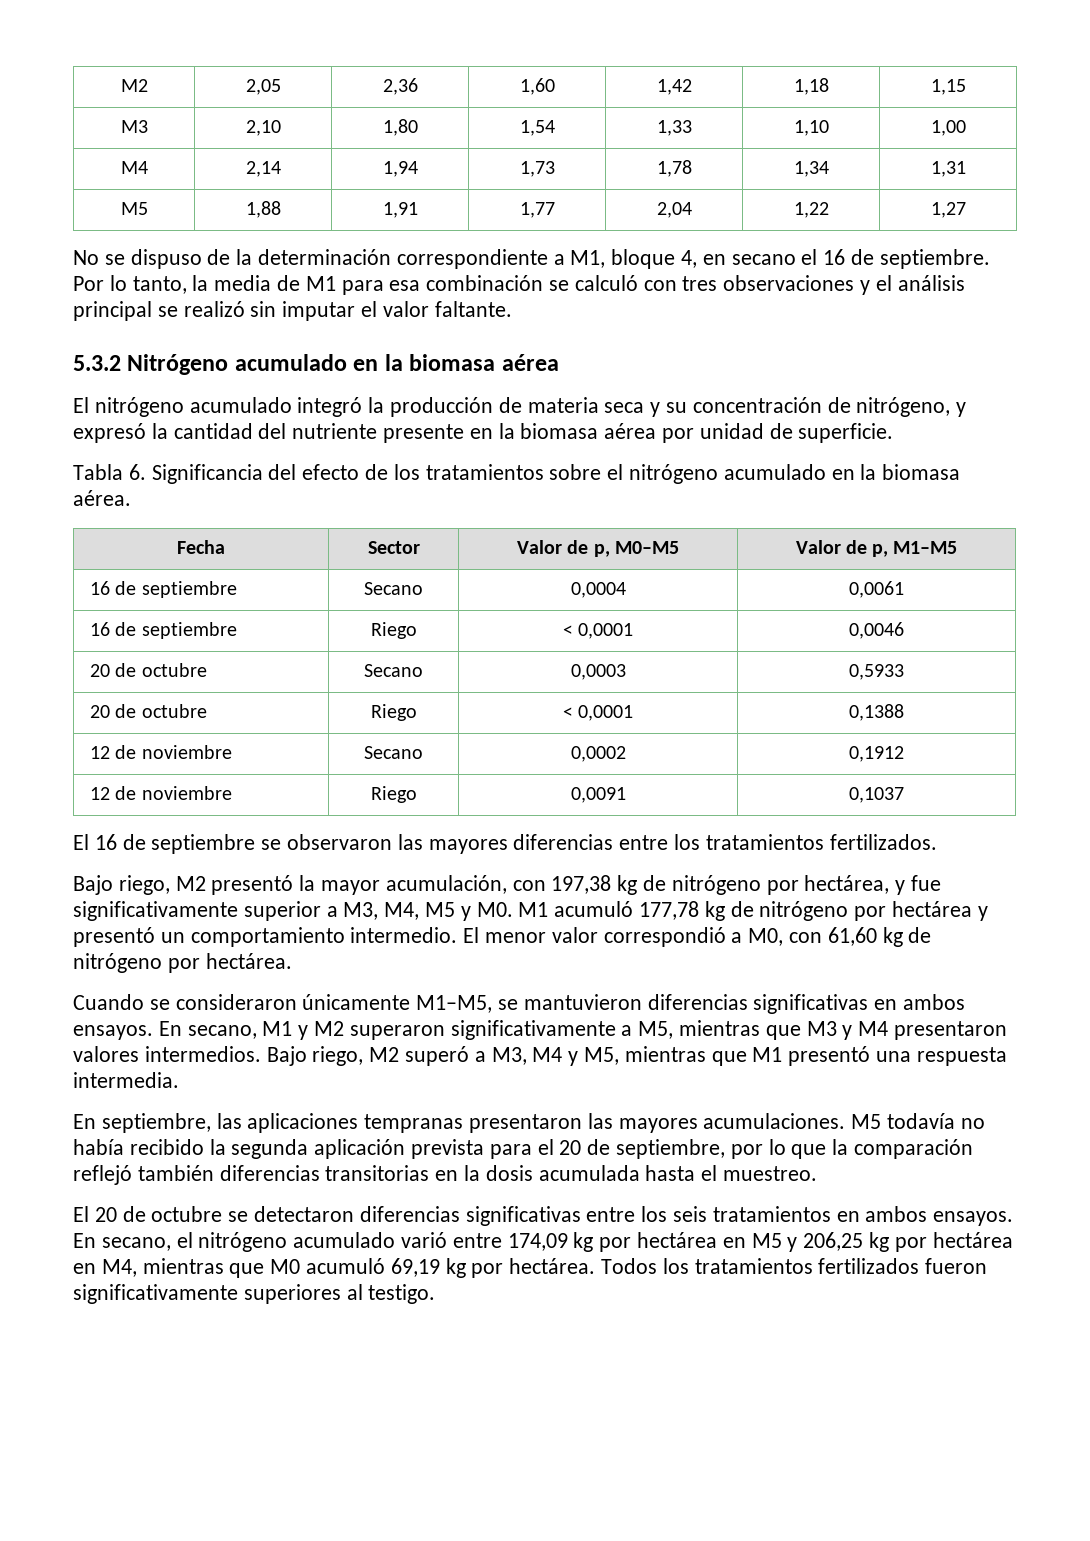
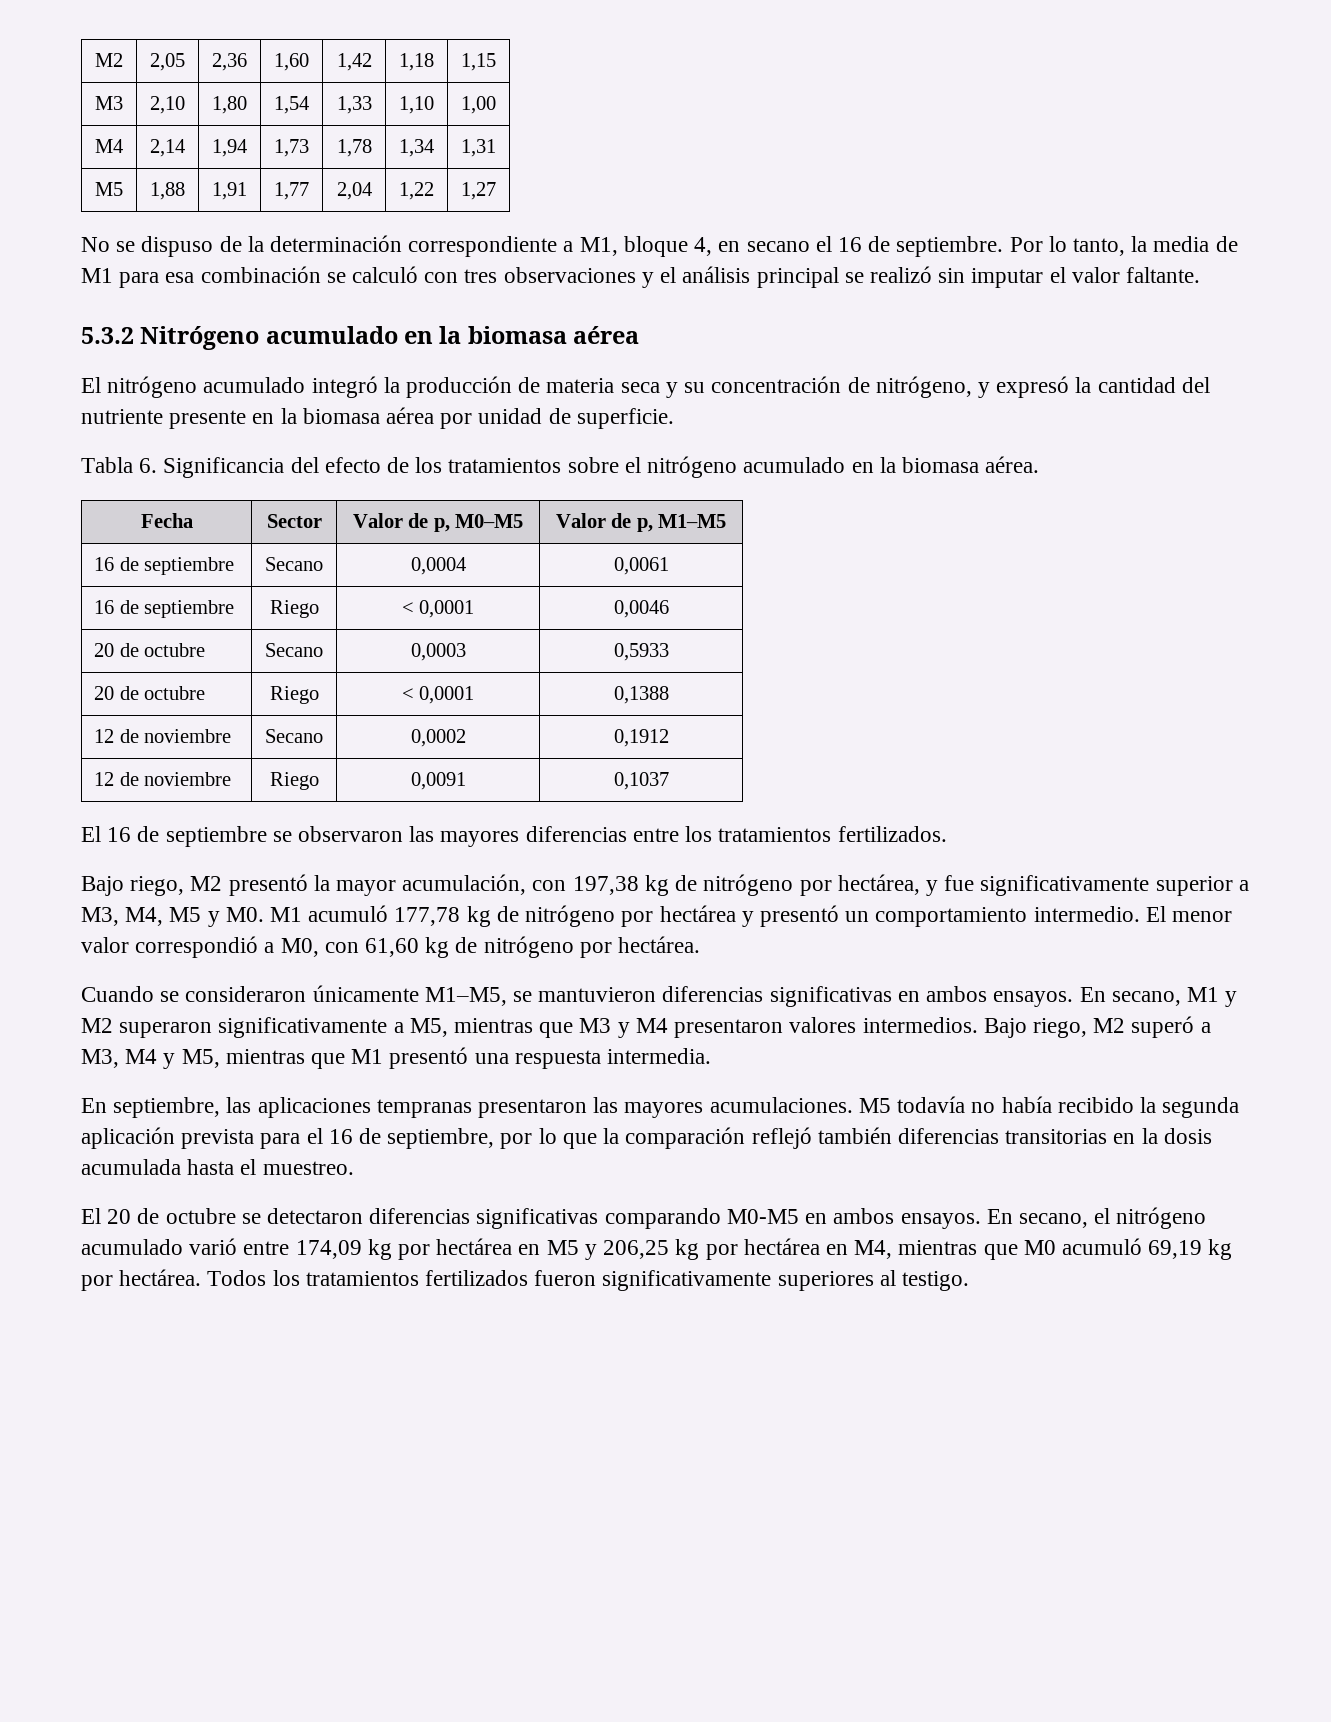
- M5 todavía no había recibido la segunda aplicación prevista para el 20 de septiembre, por lo que la comparación reflejó también diferencias transitorias en la dosis acumulada hasta el muestreo.
+ M5 todavía no había recibido la segunda aplicación prevista para el 16 de septiembre, por lo que la comparación reflejó también diferencias transitorias en la dosis acumulada hasta el muestreo.
- El 20 de octubre se detectaron diferencias significativas entre los seis tratamientos en ambos ensayos.
+ El 20 de octubre se detectaron diferencias significativas comparando M0-M5 en ambos ensayos.

